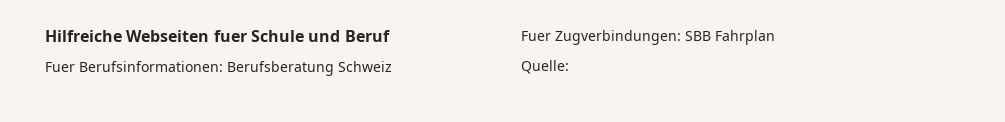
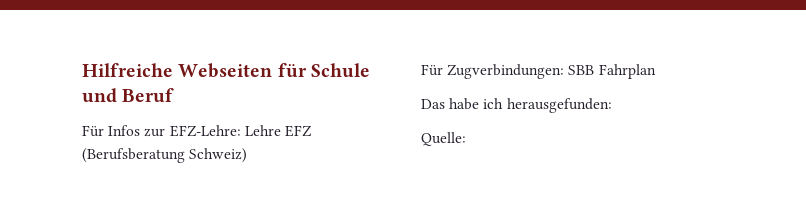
- Hilfreiche Webseiten fuer Schule und Beruf
+ Hilfreiche Webseiten für Schule und Beruf
- Fuer Berufsinformationen: Berufsberatung Schweiz
- Fuer Zugverbindungen: SBB Fahrplan
+ Für Infos zur EFZ-Lehre: Lehre EFZ (Berufsberatung Schweiz)
+ Für Zugverbindungen: SBB Fahrplan
+ Das habe ich herausgefunden:

